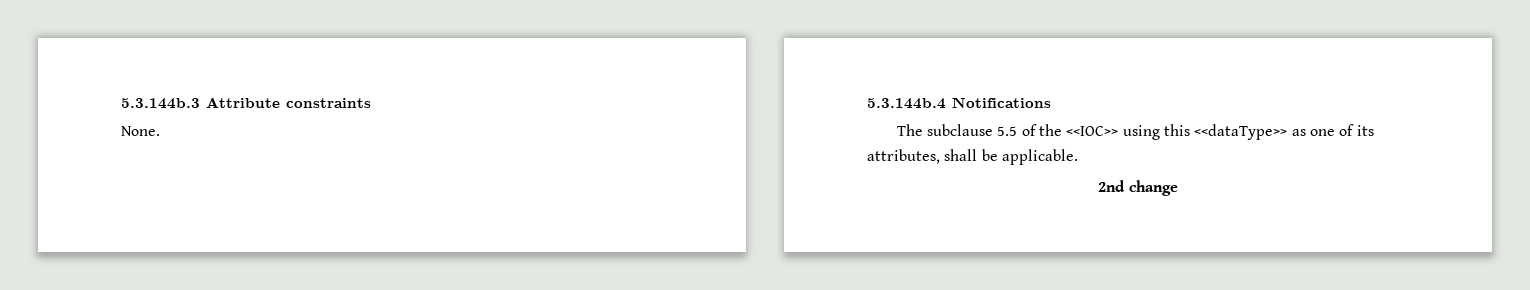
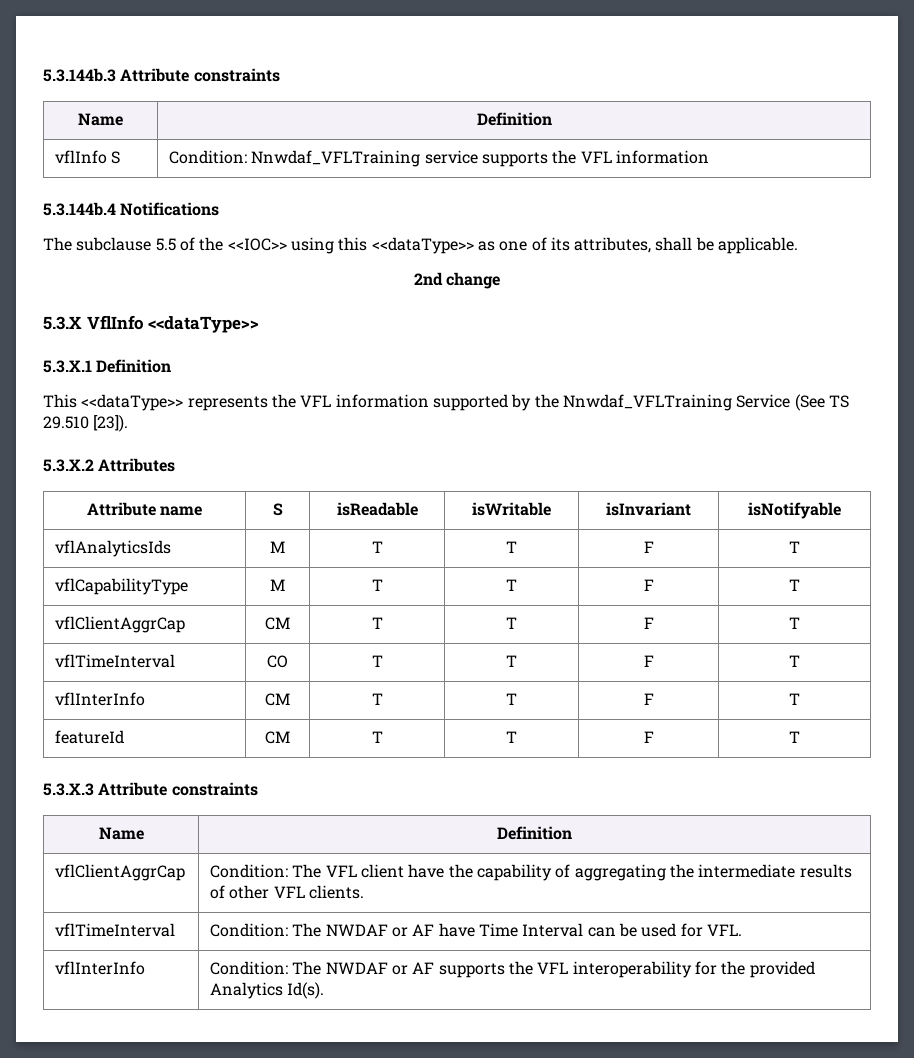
  5.3.144b.3 Attribute constraints
- None.
+ Name | Definition
+ vflInfo S | Condition: Nnwdaf_VFLTraining service supports the VFL information
+ 5.3.X VflInfo <<dataType>>
+ 5.3.X.1 Definition
+ This <<dataType>> represents the VFL information supported by the Nnwdaf_VFLTraining Service (See TS 29.510 [23]).
+ 5.3.X.2 Attributes
+ Attribute name | S | isReadable | isWritable | isInvariant | isNotifyable
+ vflAnalyticsIds | M | T | T | F | T
+ vflCapabilityType | M | T | T | F | T
+ vflClientAggrCap | CM | T | T | F | T
+ vflTimeInterval | CO | T | T | F | T
+ vflInterInfo | CM | T | T | F | T
+ featureId | CM | T | T | F | T
+ 5.3.X.3 Attribute constraints
+ Name | Definition
+ vflClientAggrCap | Condition: The VFL client have the capability of aggregating the intermediate results of other VFL clients.
+ vflTimeInterval | Condition: The NWDAF or AF have Time Interval can be used for VFL.
+ vflInterInfo | Condition: The NWDAF or AF supports the VFL interoperability for the provided Analytics Id(s).

